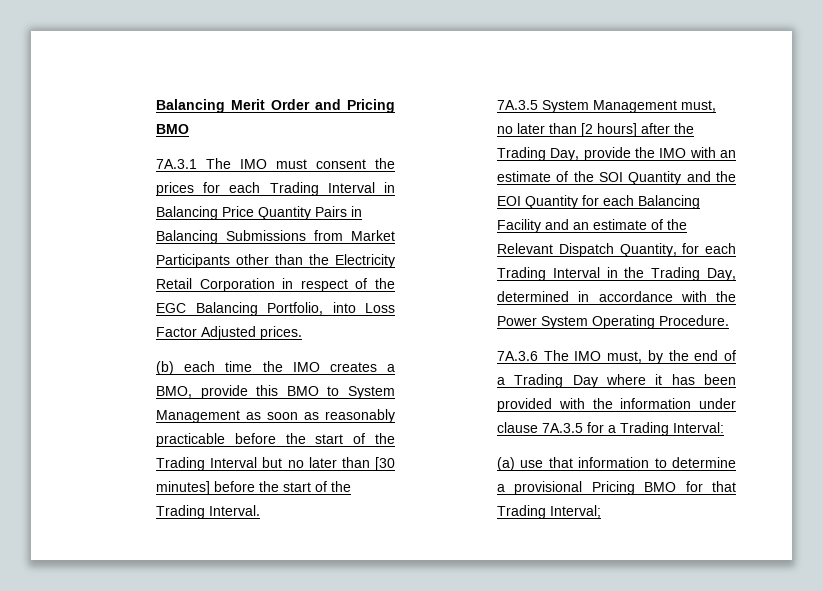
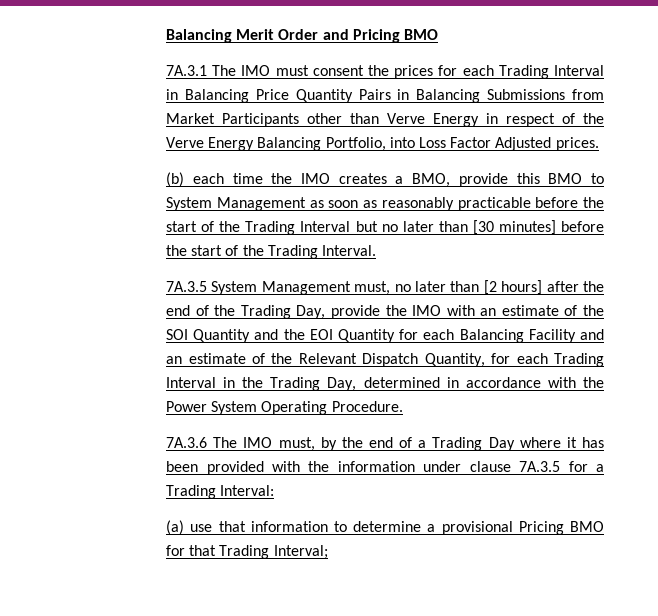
- 7A.3.1 The IMO must consent the prices for each Trading Interval in Balancing Price Quantity Pairs in Balancing Submissions from Market Participants other than the Electricity Retail Corporation in respect of the EGC Balancing Portfolio, into Loss Factor Adjusted prices.
+ 7A.3.1 The IMO must consent the prices for each Trading Interval in Balancing Price Quantity Pairs in Balancing Submissions from Market Participants other than Verve Energy in respect of the Verve Energy Balancing Portfolio, into Loss Factor Adjusted prices.
- 7A.3.5 System Management must, no later than [2 hours] after the Trading Day, provide the IMO with an estimate of the SOI Quantity and the EOI Quantity for each Balancing Facility and an estimate of the Relevant Dispatch Quantity, for each Trading Interval in the Trading Day, determined in accordance with the Power System Operating Procedure.
+ 7A.3.5 System Management must, no later than [2 hours] after the end of the Trading Day, provide the IMO with an estimate of the SOI Quantity and the EOI Quantity for each Balancing Facility and an estimate of the Relevant Dispatch Quantity, for each Trading Interval in the Trading Day, determined in accordance with the Power System Operating Procedure.

